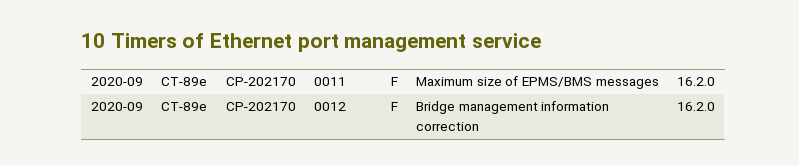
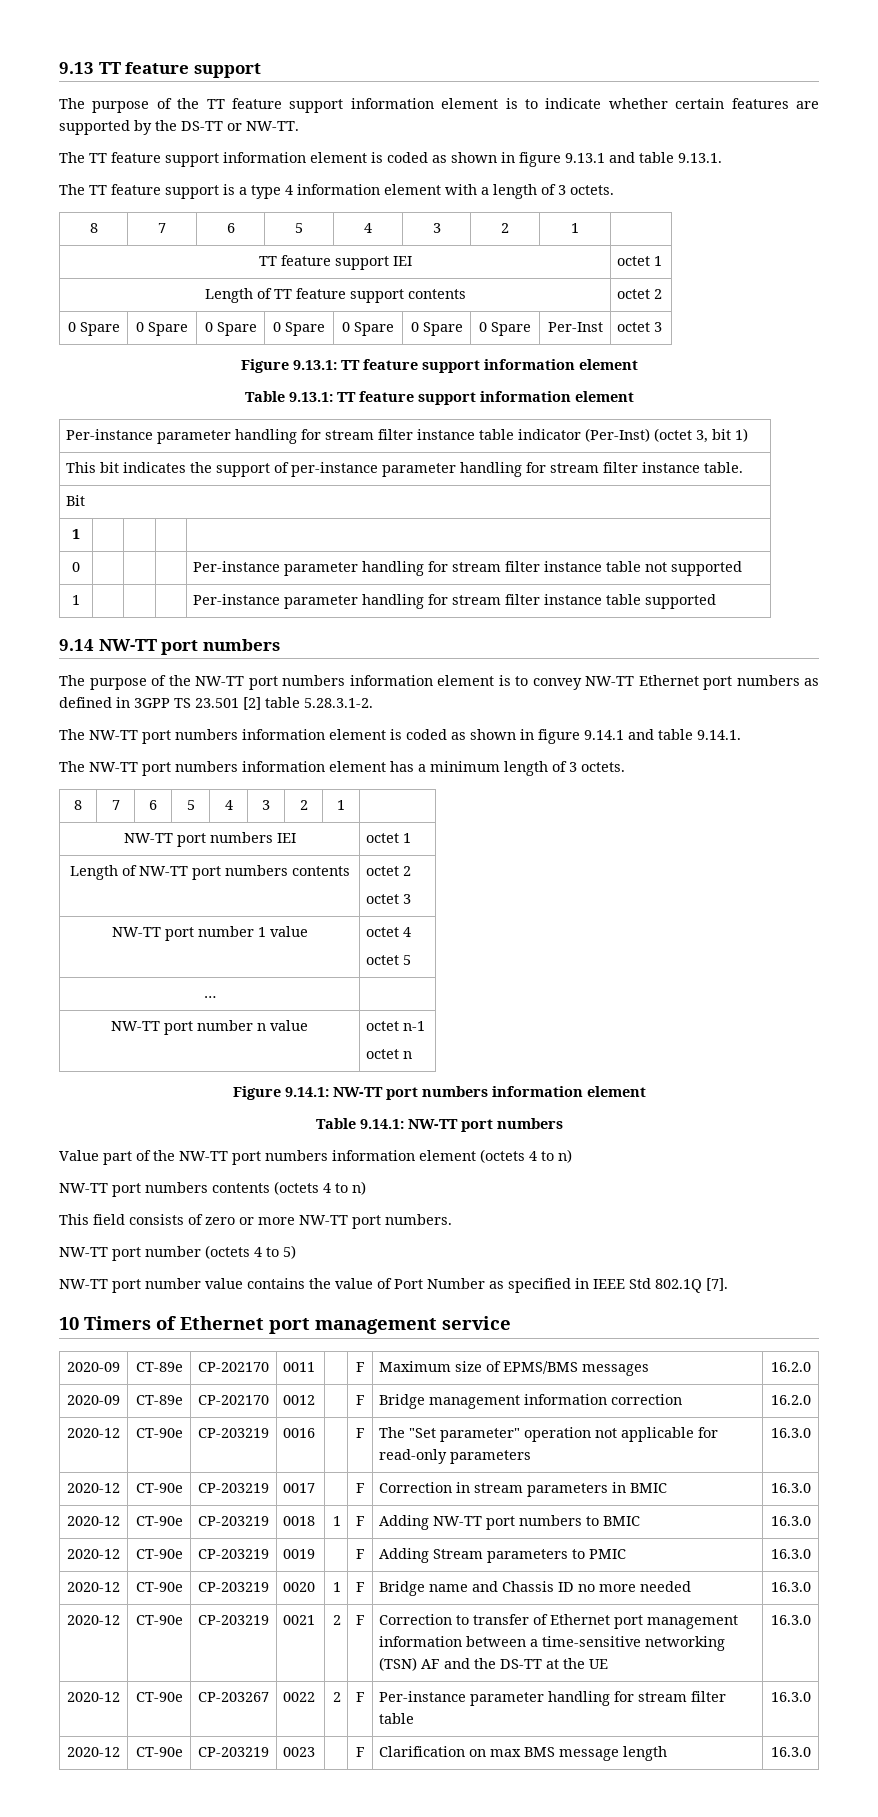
+ 9.13 TT feature support
+ The purpose of the TT feature support information element is to indicate whether certain features are supported by the DS-TT or NW-TT.
+ The TT feature support information element is coded as shown in figure 9.13.1 and table 9.13.1.
+ The TT feature support is a type 4 information element with a length of 3 octets.
+ 8 | 7 | 6 | 5 | 4 | 3 | 2 | 1 |
+ TT feature support IEI | octet 1
+ Length of TT feature support contents | octet 2
+ 0 Spare | 0 Spare | 0 Spare | 0 Spare | 0 Spare | 0 Spare | 0 Spare | Per-Inst | octet 3
+ Figure 9.13.1: TT feature support information element
+ Table 9.13.1: TT feature support information element
+ Per-instance parameter handling for stream filter instance table indicator (Per-Inst) (octet 3, bit 1)
+ This bit indicates the support of per-instance parameter handling for stream filter instance table.
+ Bit
+ 1 | | | |
+ 0 | | | | Per-instance parameter handling for stream filter instance table not supported
+ 1 | | | | Per-instance parameter handling for stream filter instance table supported
+ 9.14 NW-TT port numbers
+ The purpose of the NW-TT port numbers information element is to convey NW-TT Ethernet port numbers as defined in 3GPP TS 23.501 [2] table 5.28.3.1-2.
+ The NW-TT port numbers information element is coded as shown in figure 9.14.1 and table 9.14.1.
+ The NW-TT port numbers information element has a minimum length of 3 octets.
+ 8 | 7 | 6 | 5 | 4 | 3 | 2 | 1 |
+ NW-TT port numbers IEI | octet 1
+ Length of NW-TT port numbers contents | octet 2
+ octet 3
+ NW-TT port number 1 value | octet 4
+ octet 5
+ … |
+ NW-TT port number n value | octet n-1
+ octet n
+ Figure 9.14.1: NW-TT port numbers information element
+ Table 9.14.1: NW-TT port numbers
+ Value part of the NW-TT port numbers information element (octets 4 to n)
+ NW-TT port numbers contents (octets 4 to n)
+ This field consists of zero or more NW-TT port numbers.
+ NW-TT port number (octets 4 to 5)
+ NW-TT port number value contains the value of Port Number as specified in IEEE Std 802.1Q [7].
+ 2020-12 | CT-90e | CP-203219 | 0016 | | F | The "Set parameter" operation not applicable for read-only parameters | 16.3.0
+ 2020-12 | CT-90e | CP-203219 | 0017 | | F | Correction in stream parameters in BMIC | 16.3.0
+ 2020-12 | CT-90e | CP-203219 | 0018 | 1 | F | Adding NW-TT port numbers to BMIC | 16.3.0
+ 2020-12 | CT-90e | CP-203219 | 0019 | | F | Adding Stream parameters to PMIC | 16.3.0
+ 2020-12 | CT-90e | CP-203219 | 0020 | 1 | F | Bridge name and Chassis ID no more needed | 16.3.0
+ 2020-12 | CT-90e | CP-203219 | 0021 | 2 | F | Correction to transfer of Ethernet port management information between a time-sensitive networking (TSN) AF and the DS-TT at the UE | 16.3.0
+ 2020-12 | CT-90e | CP-203267 | 0022 | 2 | F | Per-instance parameter handling for stream filter table | 16.3.0
+ 2020-12 | CT-90e | CP-203219 | 0023 | | F | Clarification on max BMS message length | 16.3.0

